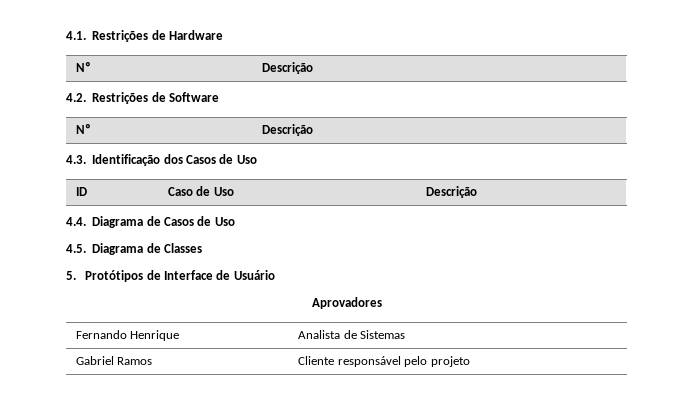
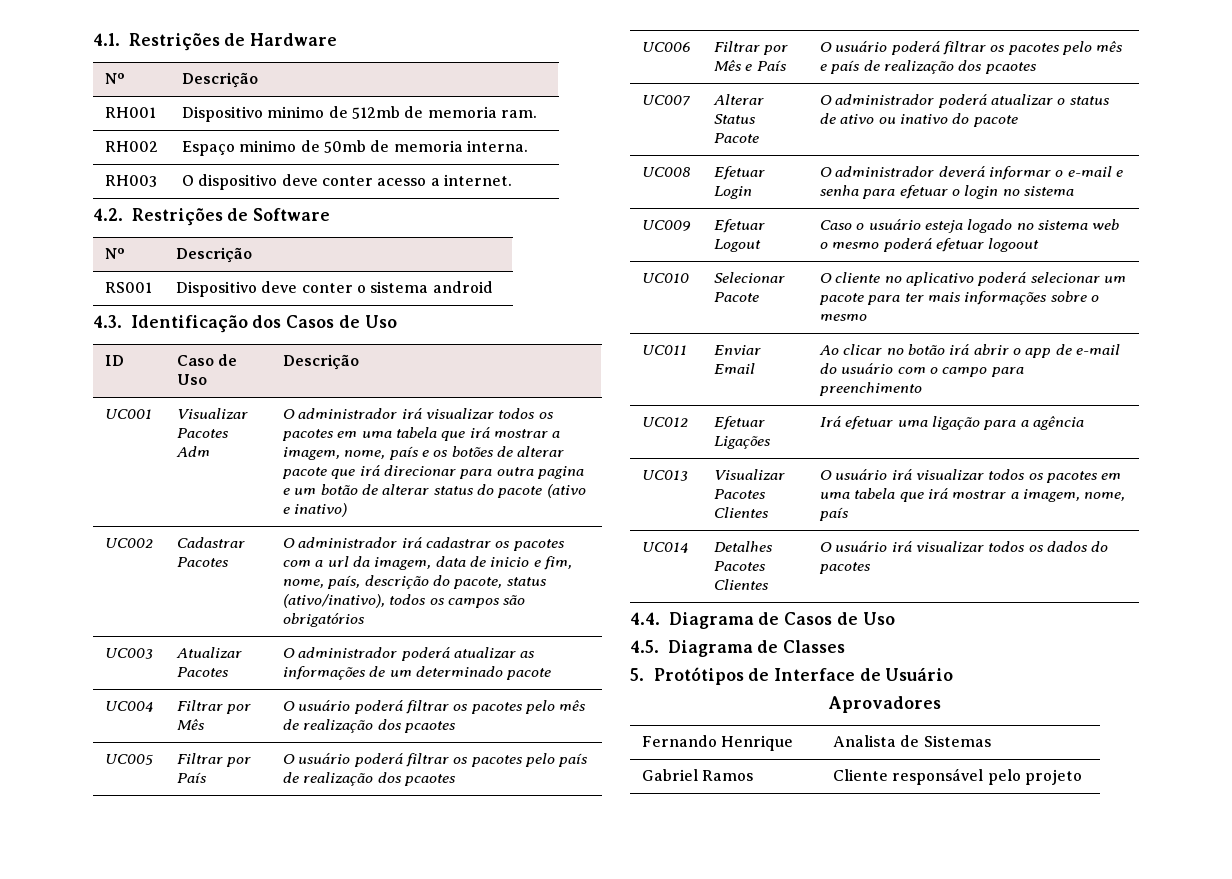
+ RH001 | Dispositivo minimo de 512mb de memoria ram.
+ RH002 | Espaço minimo de 50mb de memoria interna.
+ RH003 | O dispositivo deve conter acesso a internet.
+ RS001 | Dispositivo deve conter o sistema android
+ UC001 | Visualizar Pacotes Adm | O administrador irá visualizar todos os pacotes em uma tabela que irá mostrar a imagem, nome, país e os botões de alterar pacote que irá direcionar para outra pagina e um botão de alterar status do pacote (ativo e inativo)
+ UC002 | Cadastrar Pacotes | O administrador irá cadastrar os pacotes com a url da imagem, data de inicio e fim, nome, país, descrição do pacote, status (ativo/inativo), todos os campos são obrigatórios
+ UC003 | Atualizar Pacotes | O administrador poderá atualizar as informações de um determinado pacote
+ UC004 | Filtrar por Mês | O usuário poderá filtrar os pacotes pelo mês de realização dos pcaotes
+ UC005 | Filtrar por País | O usuário poderá filtrar os pacotes pelo país de realização dos pcaotes
+ UC006 | Filtrar por Mês e País | O usuário poderá filtrar os pacotes pelo mês e país de realização dos pcaotes
+ UC007 | Alterar Status Pacote | O administrador poderá atualizar o status de ativo ou inativo do pacote
+ UC008 | Efetuar Login | O administrador deverá informar o e-mail e senha para efetuar o login no sistema
+ UC009 | Efetuar Logout | Caso o usuário esteja logado no sistema web o mesmo poderá efetuar logoout
+ UC010 | Selecionar Pacote | O cliente no aplicativo poderá selecionar um pacote para ter mais informações sobre o mesmo
+ UC011 | Enviar Email | Ao clicar no botão irá abrir o app de e-mail do usuário com o campo para preenchimento
+ UC012 | Efetuar Ligações | Irá efetuar uma ligação para a agência
+ UC013 | Visualizar Pacotes Clientes | O usuário irá visualizar todos os pacotes em uma tabela que irá mostrar a imagem, nome, país
+ UC014 | Detalhes Pacotes Clientes | O usuário irá visualizar todos os dados do pacotes

